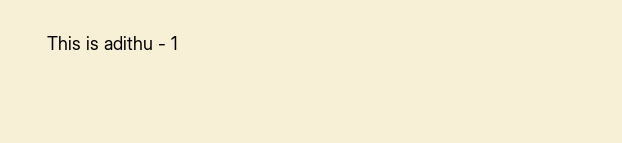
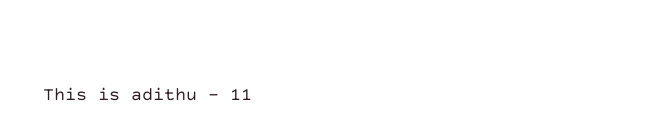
- This is adithu - 1
+ This is adithu - 11

